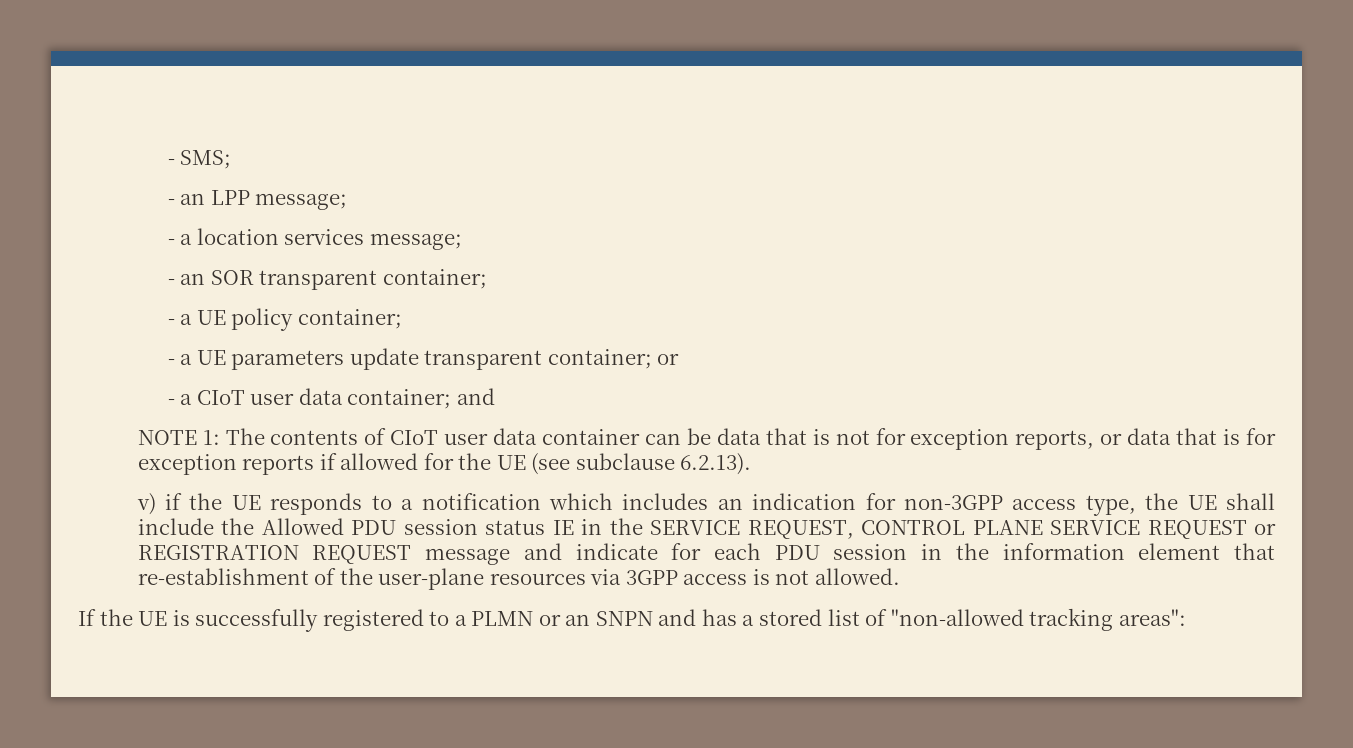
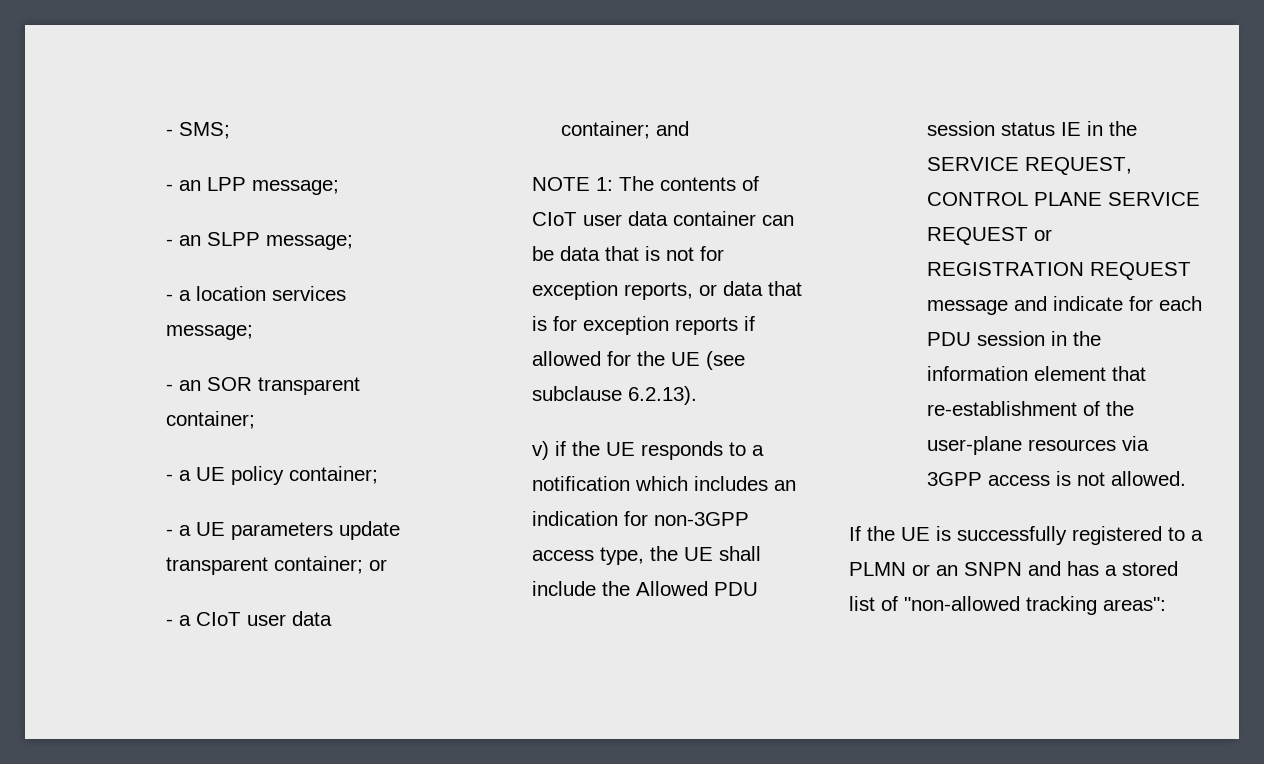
+ - an SLPP message;

